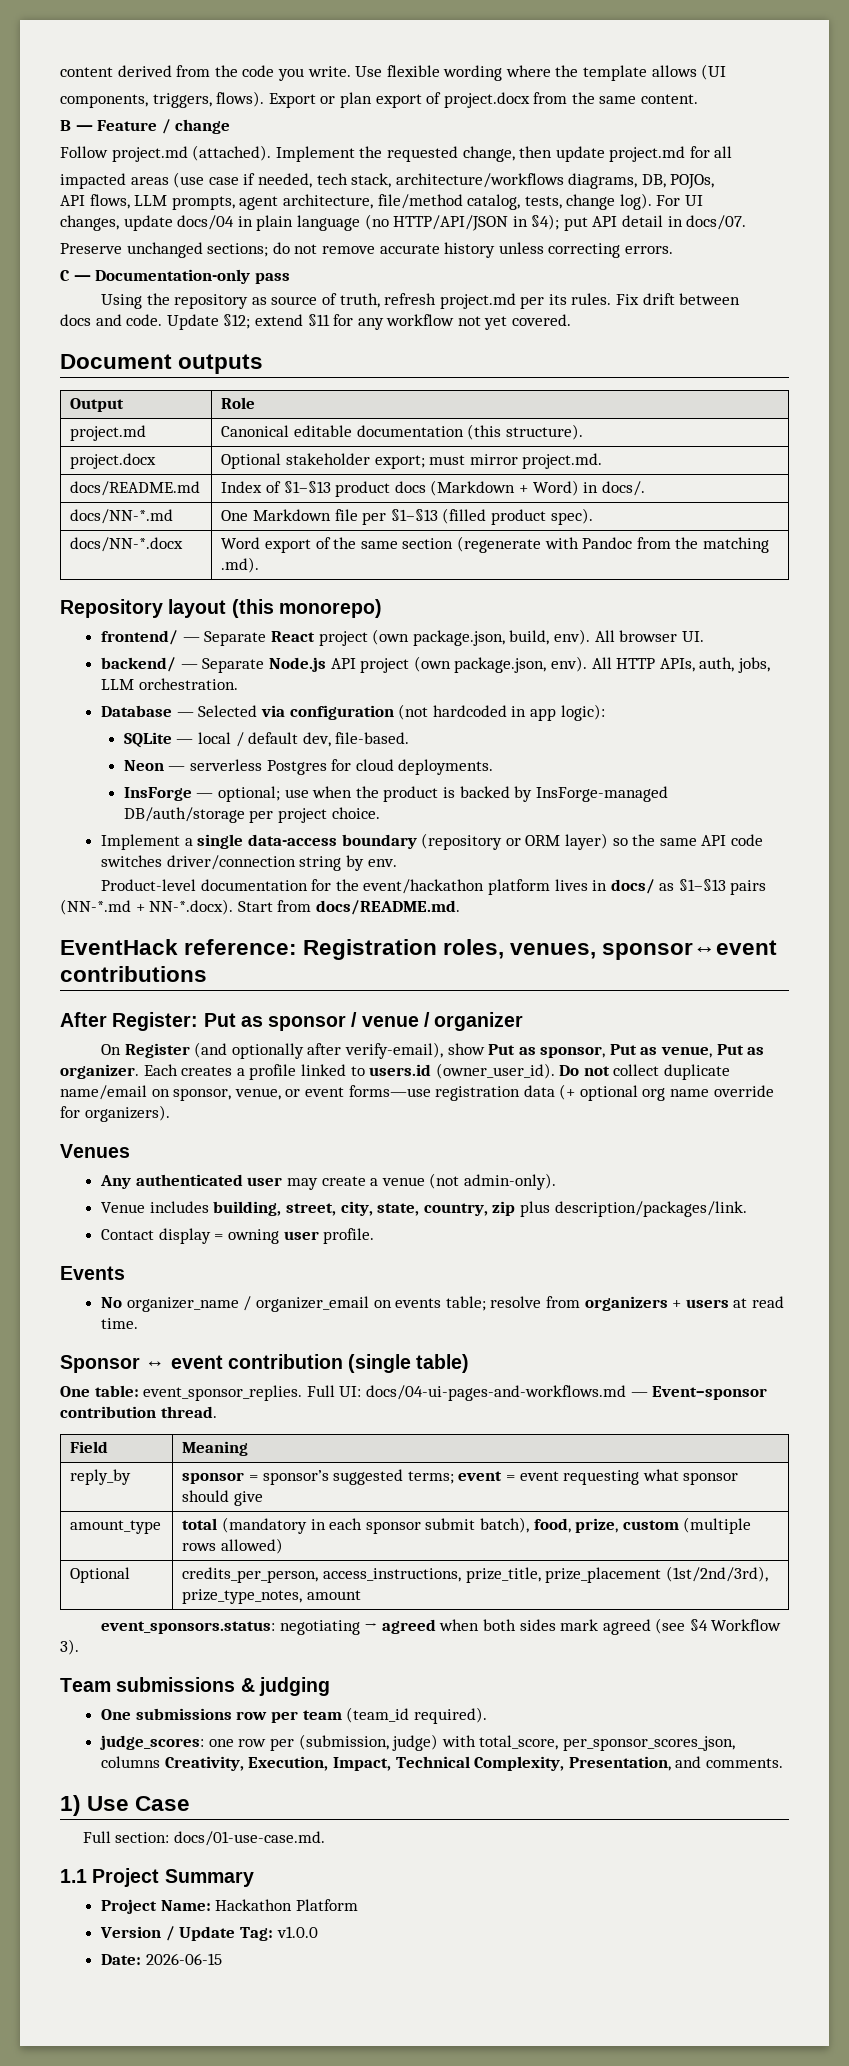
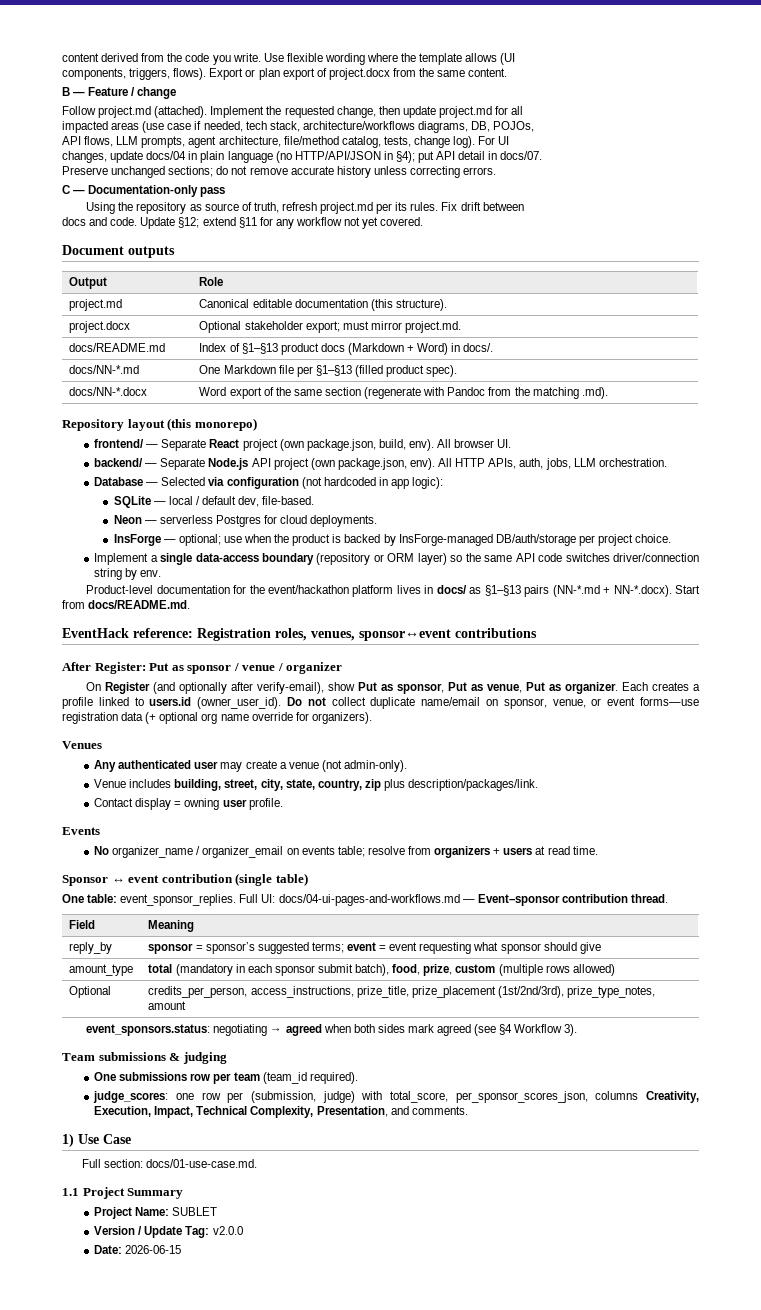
- Project Name: Hackathon Platform
+ Project Name: SUBLET
- Version / Update Tag: v1.0.0
+ Version / Update Tag: v2.0.0

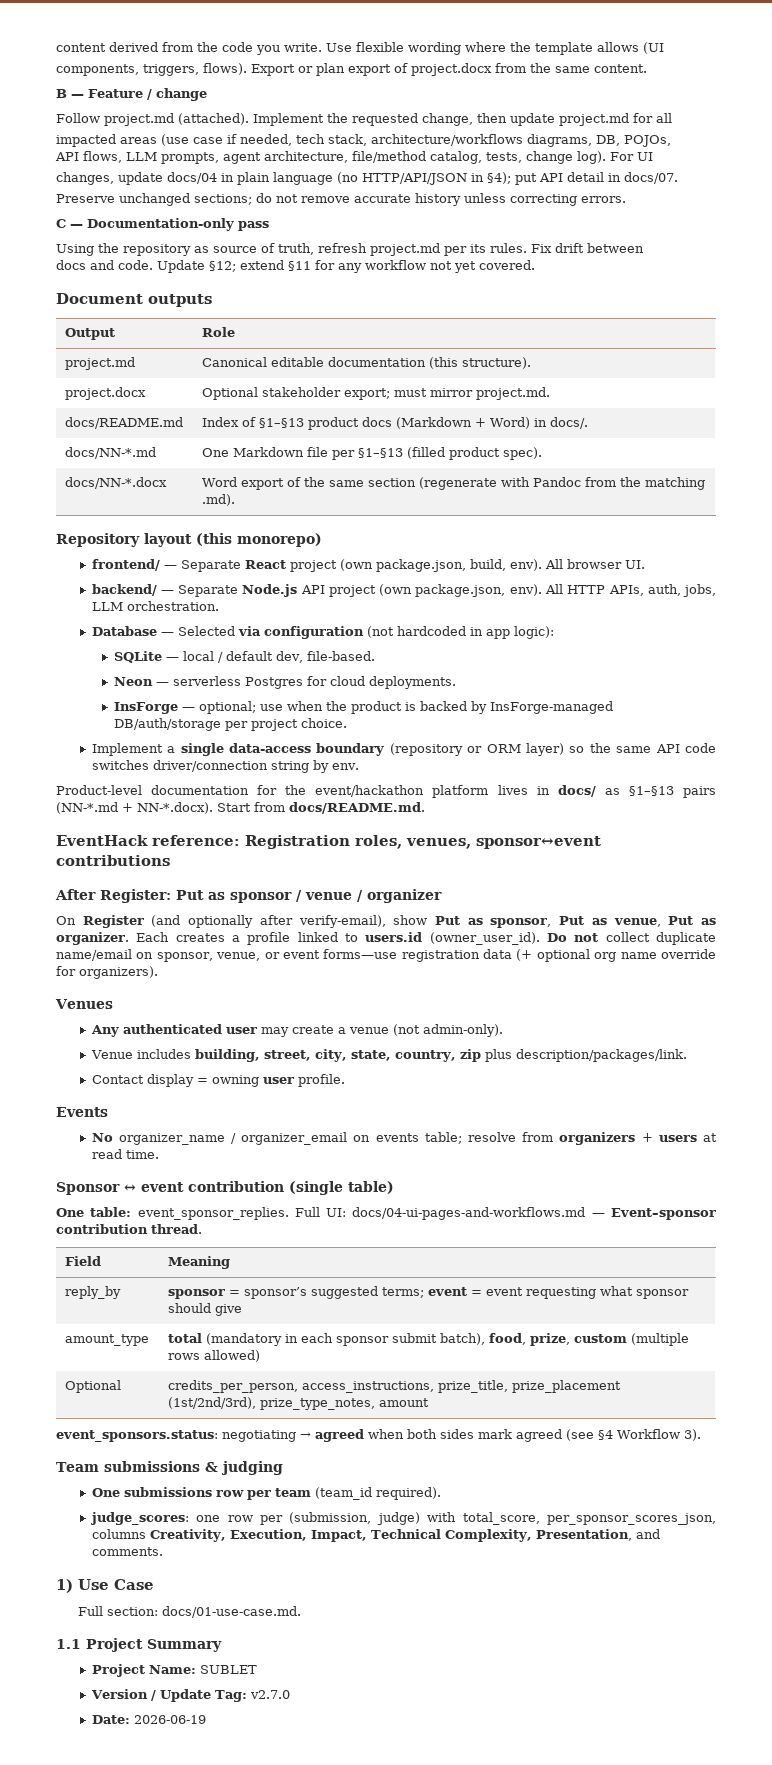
- Version / Update Tag: v2.0.0
+ Version / Update Tag: v2.7.0
- Date: 2026-06-15
+ Date: 2026-06-19

